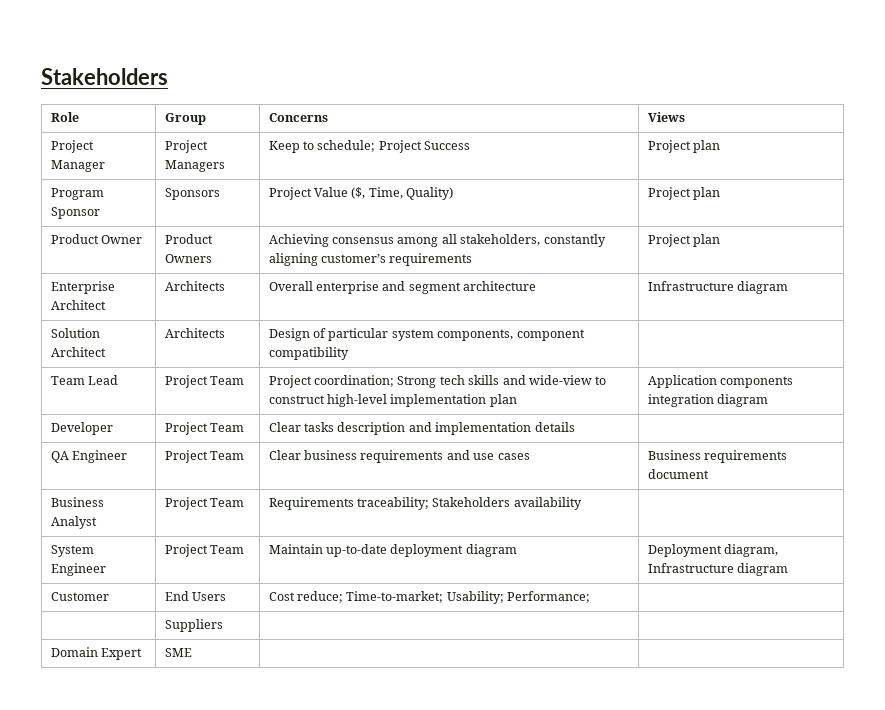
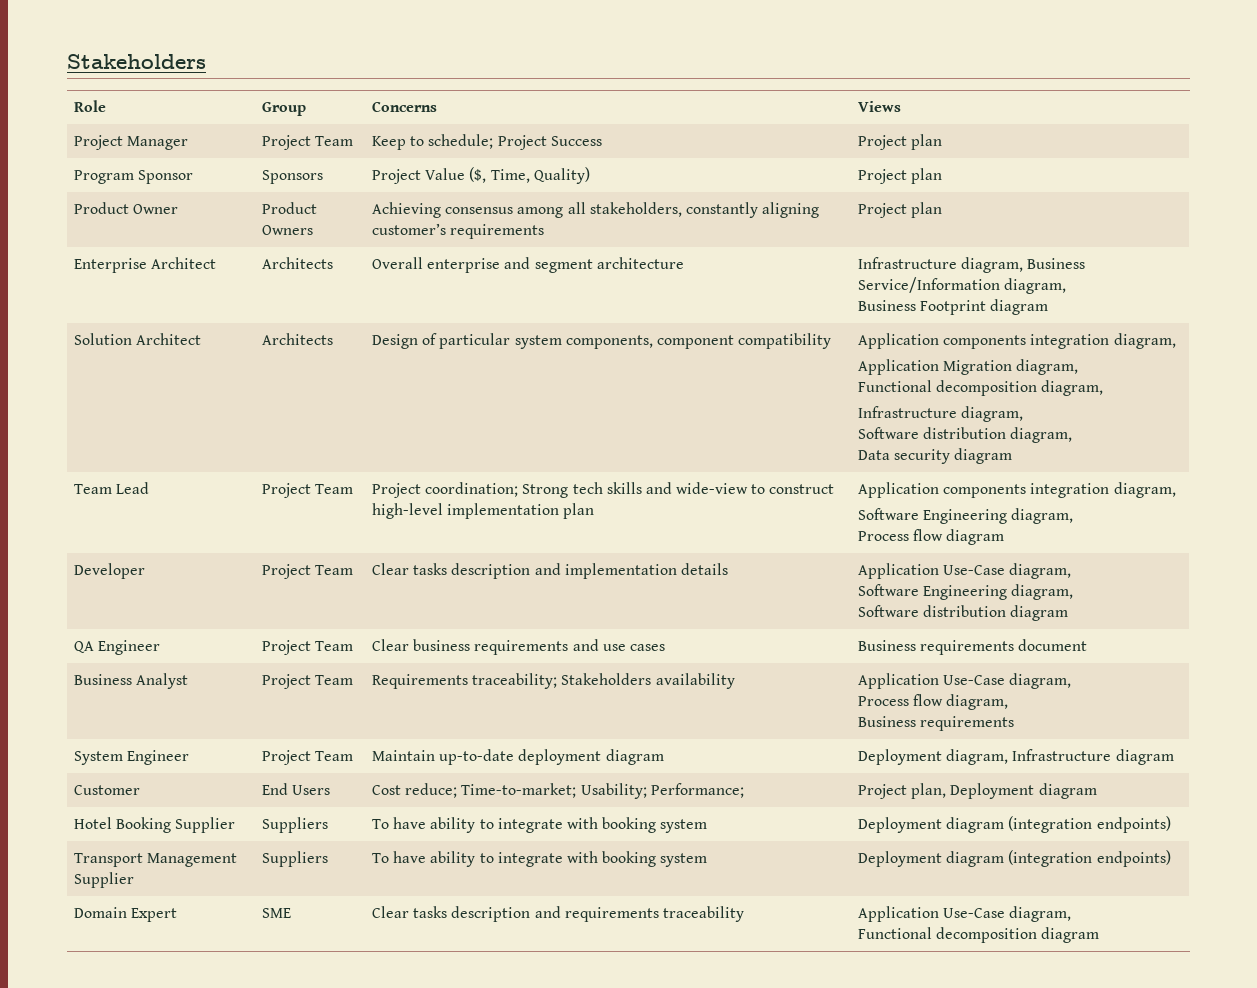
- Project Manager | Project Managers | Keep to schedule; Project Success | Project plan
+ Project Manager | Project Team | Keep to schedule; Project Success | Project plan
- Enterprise Architect | Architects | Overall enterprise and segment architecture | Infrastructure diagram
+ Enterprise Architect | Architects | Overall enterprise and segment architecture | Infrastructure diagram, Business Service/Information diagram,
+ Business Footprint diagram
- Solution Architect | Architects | Design of particular system components, component compatibility |
+ Solution Architect | Architects | Design of particular system components, component compatibility | Application components integration diagram,
+ Application Migration diagram,
+ Functional decomposition diagram,
+ Infrastructure diagram,
+ Software distribution diagram,
+ Data security diagram
- Team Lead | Project Team | Project coordination; Strong tech skills and wide-view to construct high-level implementation plan | Application components integration diagram
+ Team Lead | Project Team | Project coordination; Strong tech skills and wide-view to construct high-level implementation plan | Application components integration diagram,
+ Software Engineering diagram,
+ Process flow diagram
- Developer | Project Team | Clear tasks description and implementation details |
+ Developer | Project Team | Clear tasks description and implementation details | Application Use-Case diagram,
+ Software Engineering diagram,
+ Software distribution diagram
- Business Analyst | Project Team | Requirements traceability; Stakeholders availability |
+ Business Analyst | Project Team | Requirements traceability; Stakeholders availability | Application Use-Case diagram,
+ Process flow diagram,
+ Business requirements
- Customer | End Users | Cost reduce; Time-to-market; Usability; Performance; |
- | Suppliers | |
- Domain Expert | SME | |
+ Customer | End Users | Cost reduce; Time-to-market; Usability; Performance; | Project plan, Deployment diagram
+ Hotel Booking Supplier | Suppliers | To have ability to integrate with booking system | Deployment diagram (integration endpoints)
+ Transport Management Supplier | Suppliers | To have ability to integrate with booking system | Deployment diagram (integration endpoints)
+ Domain Expert | SME | Clear tasks description and requirements traceability | Application Use-Case diagram,
+ Functional decomposition diagram

